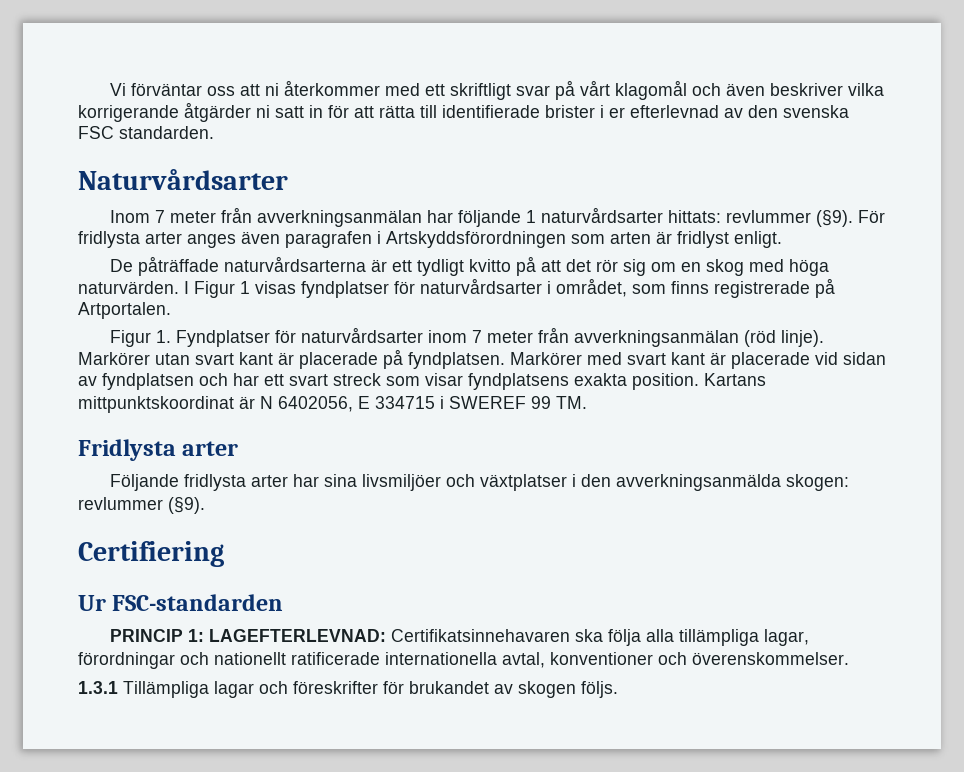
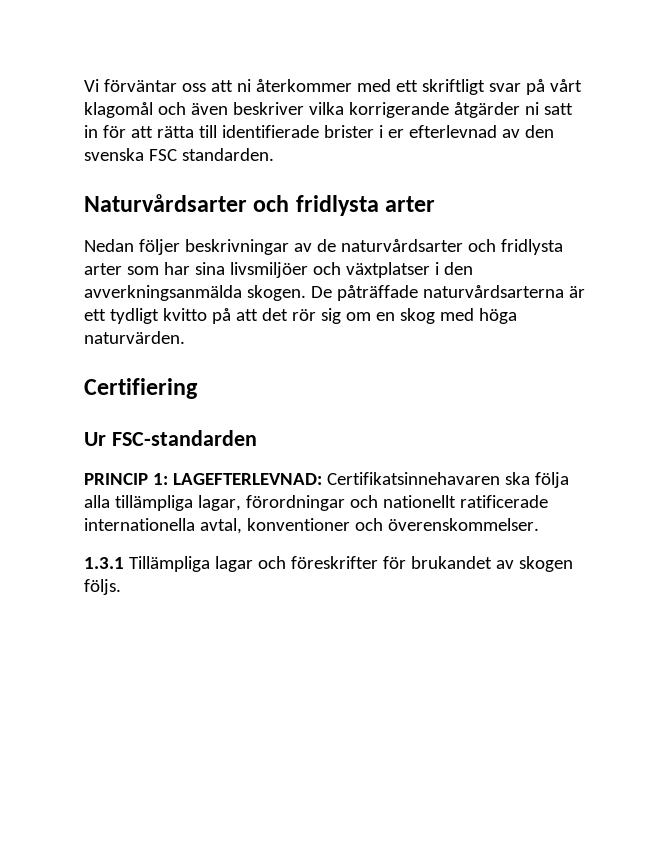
- Naturvårdsarter
- Inom 7 meter från avverkningsanmälan har följande 1 naturvårdsarter hittats: revlummer (§9). För fridlysta arter anges även paragrafen i Artskyddsförordningen som arten är fridlyst enligt.
- De påträffade naturvårdsarterna är ett tydligt kvitto på att det rör sig om en skog med höga naturvärden. I Figur 1 visas fyndplatser för naturvårdsarter i området, som finns registrerade på Artportalen.
- Figur 1. Fyndplatser för naturvårdsarter inom 7 meter från avverkningsanmälan (röd linje). Markörer utan svart kant är placerade på fyndplatsen. Markörer med svart kant är placerade vid sidan av fyndplatsen och har ett svart streck som visar fyndplatsens exakta position. Kartans mittpunktskoordinat är N 6402056, E 334715 i SWEREF 99 TM.
- Fridlysta arter
- Följande fridlysta arter har sina livsmiljöer och växtplatser i den avverkningsanmälda skogen: revlummer (§9).
+ Naturvårdsarter och fridlysta arter
+ Nedan följer beskrivningar av de naturvårdsarter och fridlysta arter som har sina livsmiljöer och växtplatser i den avverkningsanmälda skogen. De påträffade naturvårdsarterna är ett tydligt kvitto på att det rör sig om en skog med höga naturvärden.

